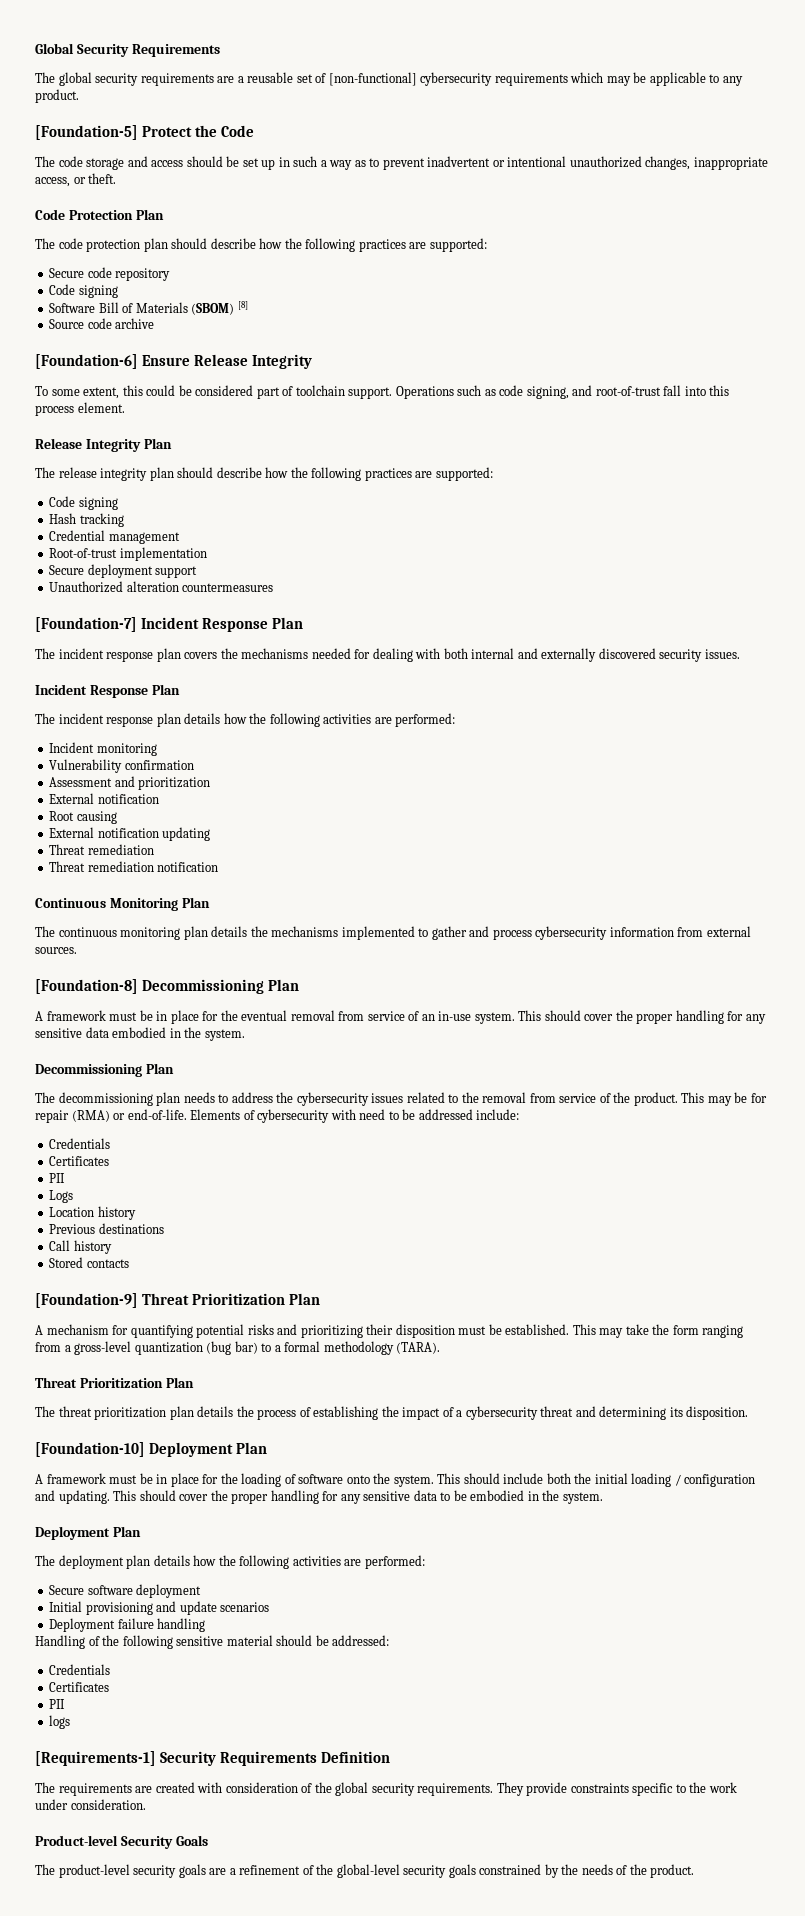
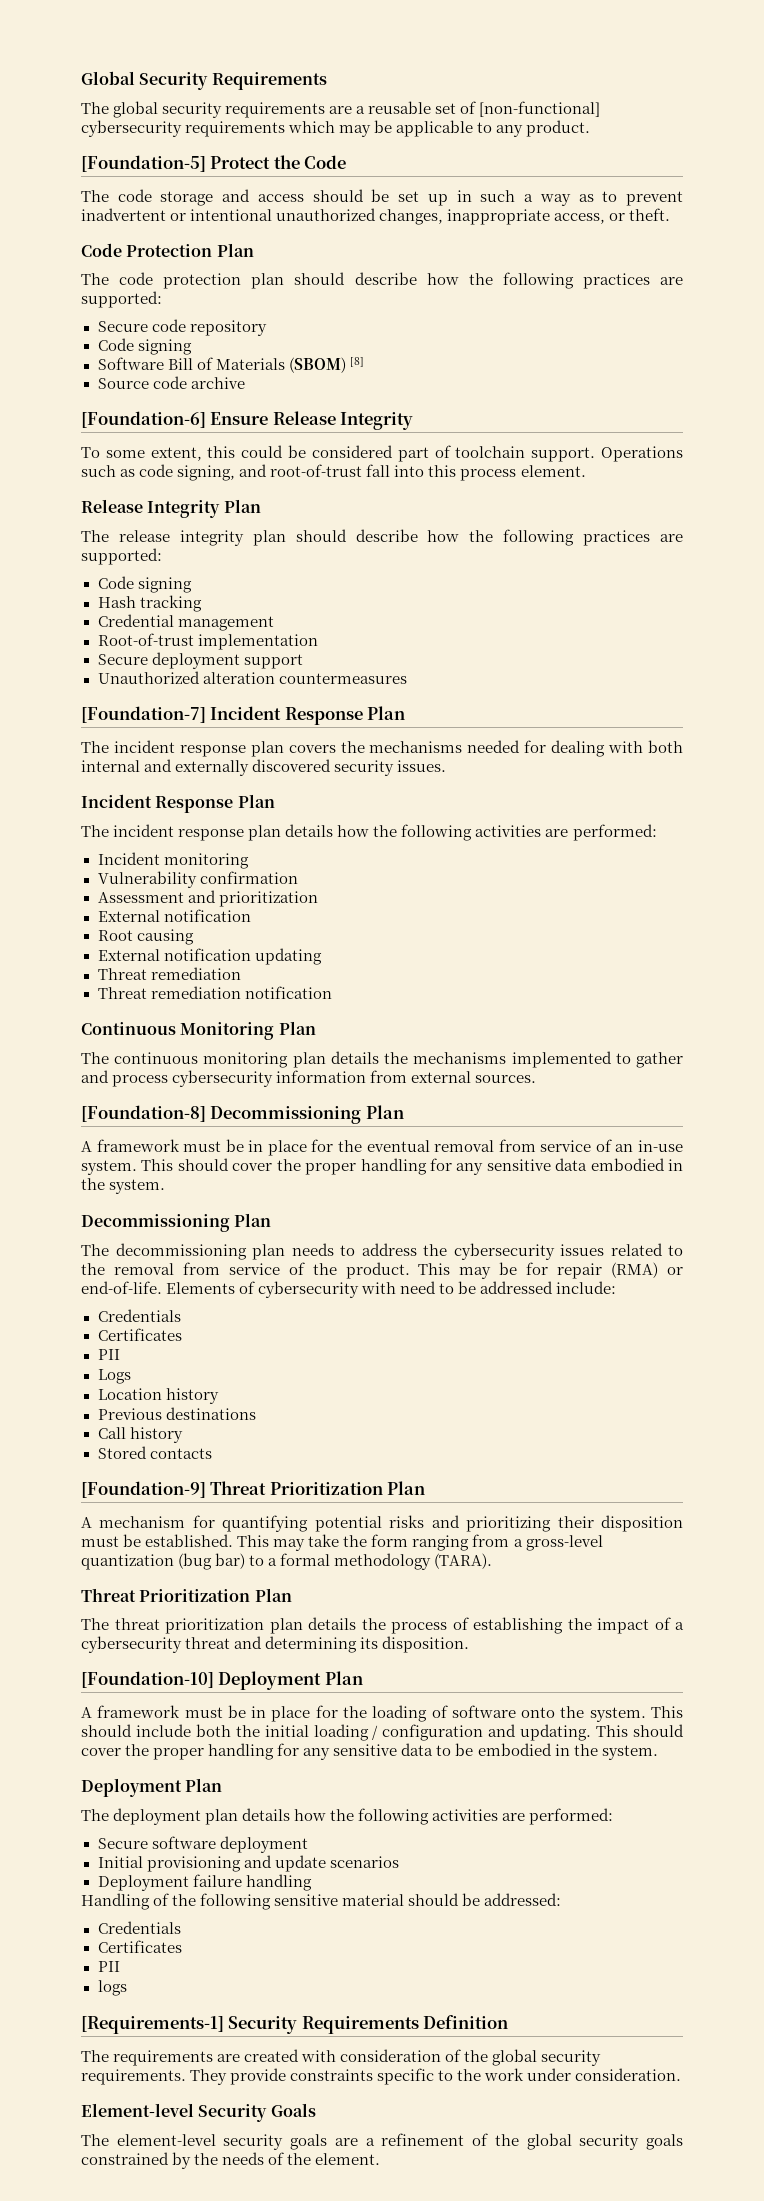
- Product-level Security Goals
+ Element-level Security Goals
- The product-level security goals are a refinement of the global-level security goals constrained by the needs of the product.
+ The element-level security goals are a refinement of the global security goals constrained by the needs of the element.

